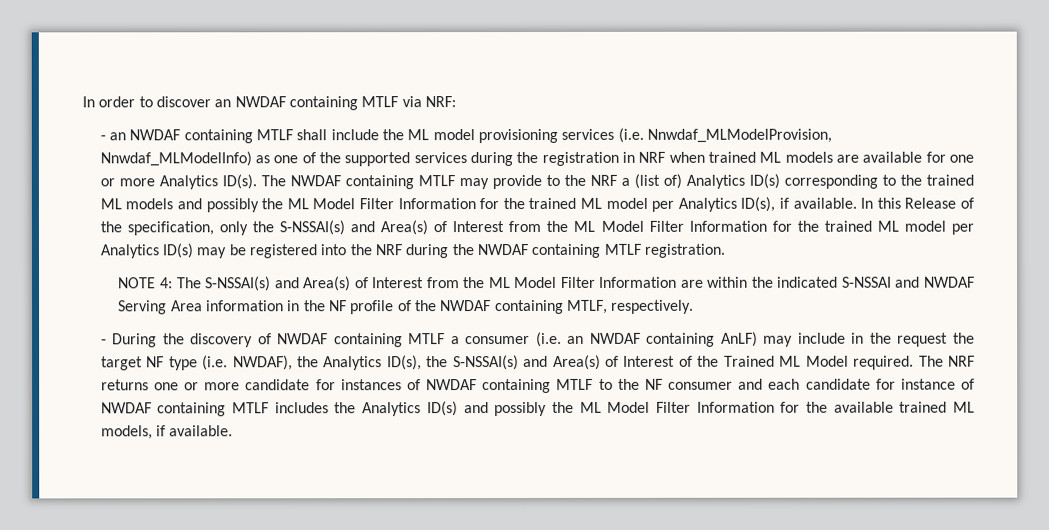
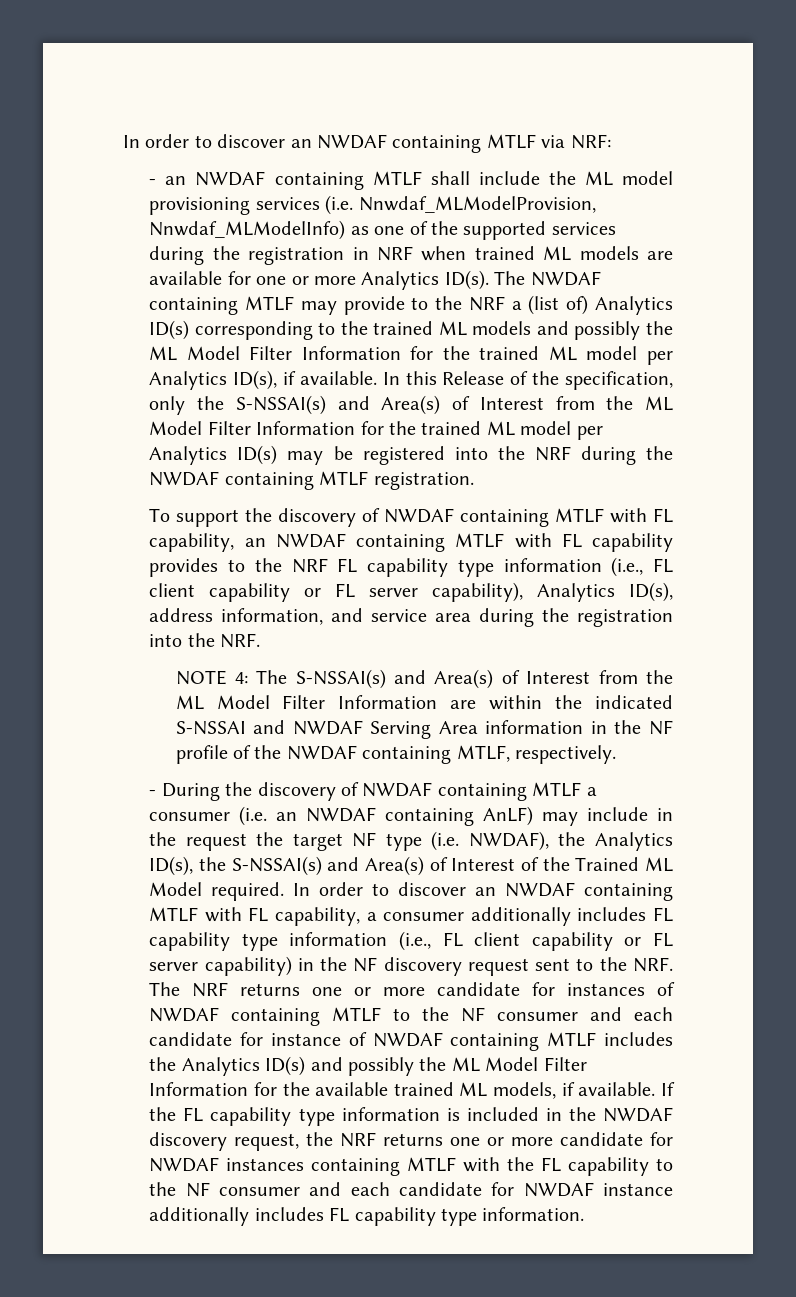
+ To support the discovery of NWDAF containing MTLF with FL capability, an NWDAF containing MTLF with FL capability provides to the NRF FL capability type information (i.e., FL client capability or FL server capability), Analytics ID(s), address information, and service area during the registration into the NRF.
- The NRF returns one or more candidate for instances of NWDAF containing MTLF to the NF consumer and each candidate for instance of NWDAF containing MTLF includes the Analytics ID(s) and possibly the ML Model Filter Information for the available trained ML models, if available.
+ In order to discover an NWDAF containing MTLF with FL capability, a consumer additionally includes FL capability type information (i.e., FL client capability or FL server capability) in the NF discovery request sent to the NRF. The NRF returns one or more candidate for instances of NWDAF containing MTLF to the NF consumer and each candidate for instance of NWDAF containing MTLF includes the Analytics ID(s) and possibly the ML Model Filter Information for the available trained ML models, if available.
+ If the FL capability type information is included in the NWDAF discovery request, the NRF returns one or more candidate for NWDAF instances containing MTLF with the FL capability to the NF consumer and each candidate for NWDAF instance additionally includes FL capability type information.

